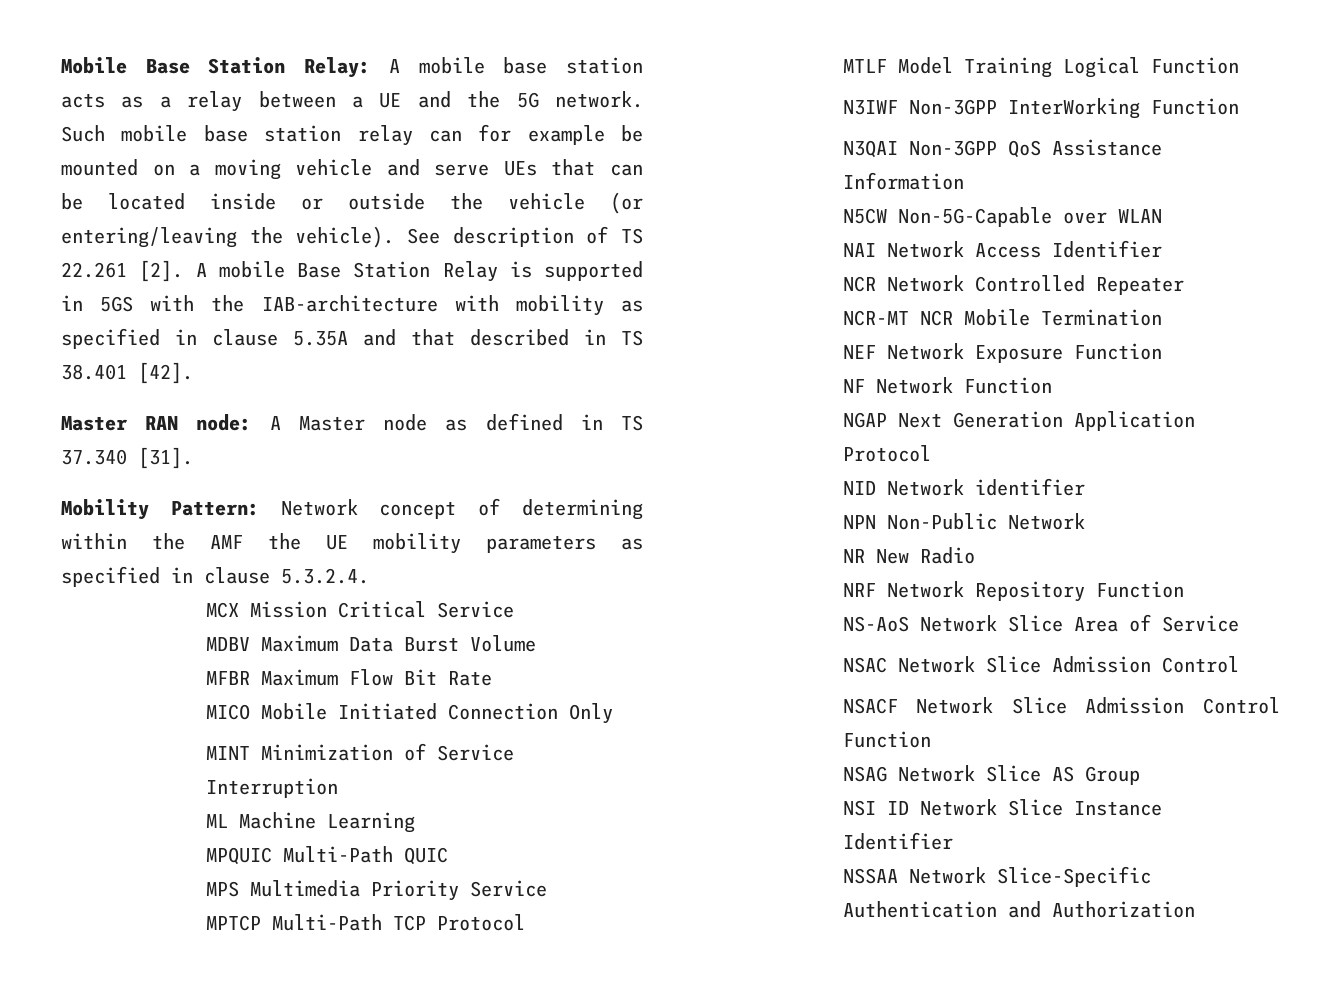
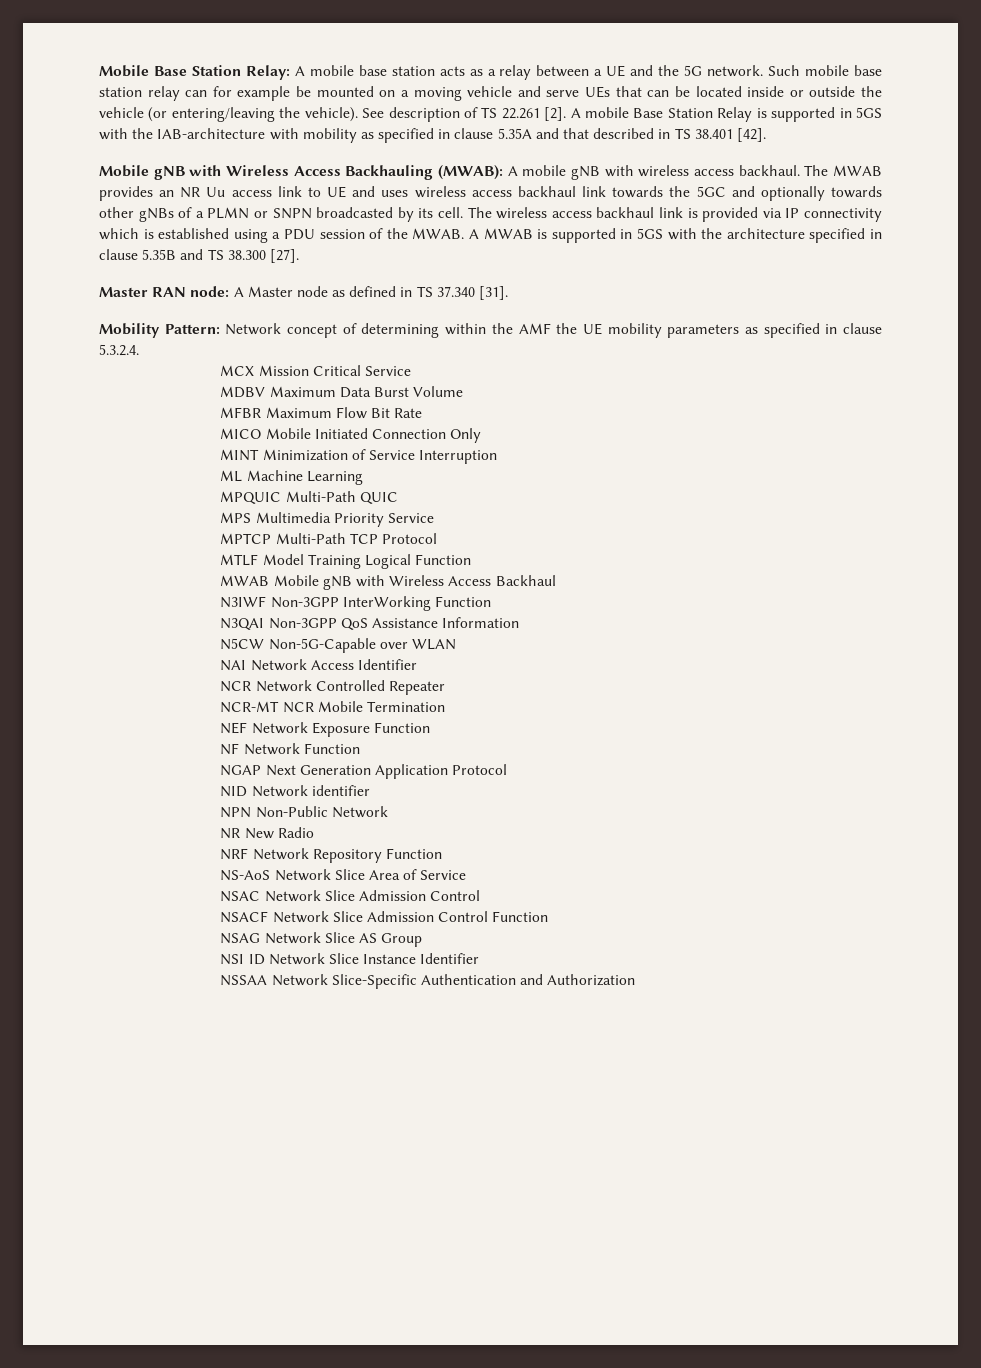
+ Mobile gNB with Wireless Access Backhauling (MWAB): A mobile gNB with wireless access backhaul. The MWAB provides an NR Uu access link to UE and uses wireless access backhaul link towards the 5GC and optionally towards other gNBs of a PLMN or SNPN broadcasted by its cell. The wireless access backhaul link is provided via IP connectivity which is established using a PDU session of the MWAB. A MWAB is supported in 5GS with the architecture specified in clause 5.35B and TS 38.300 [27].
+ MWAB Mobile gNB with Wireless Access Backhaul

